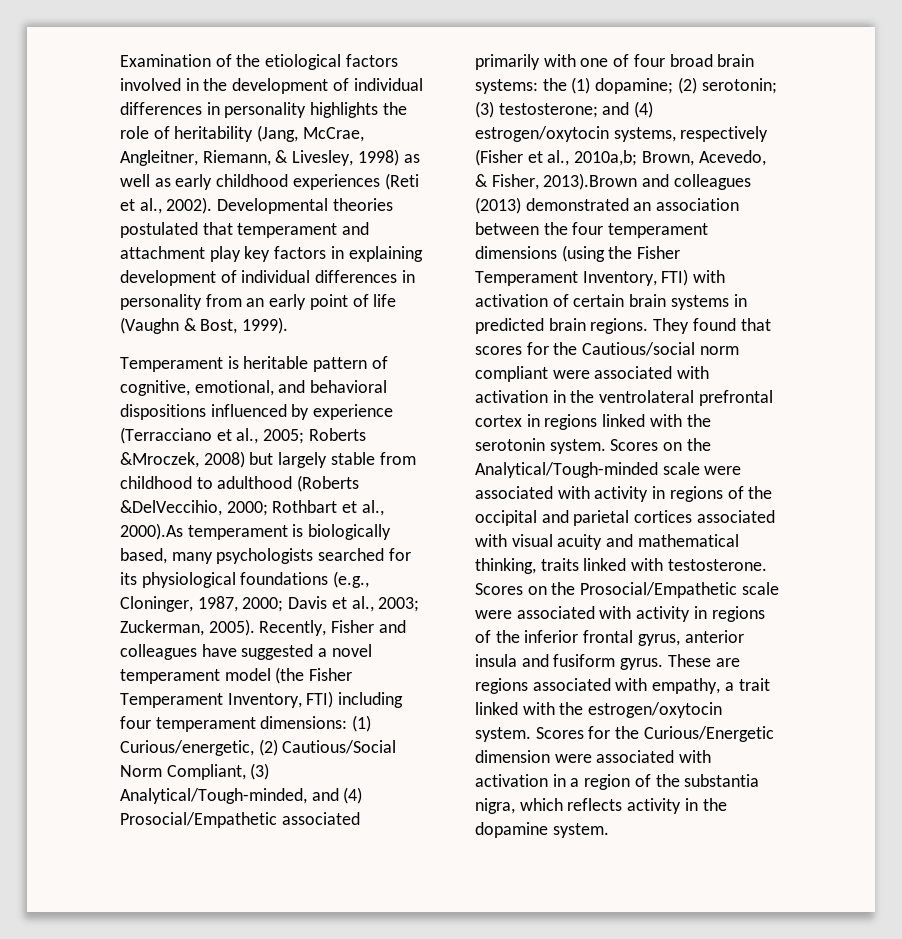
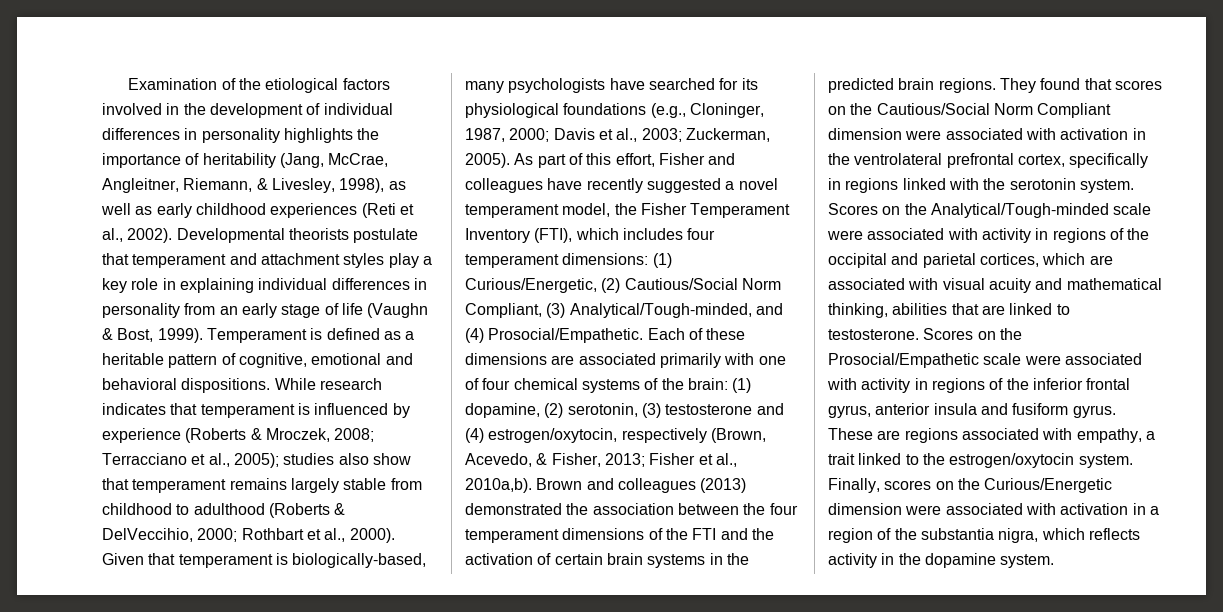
- Examination of the etiological factors involved in the development of individual differences in personality highlights the role of heritability (Jang, McCrae, Angleitner, Riemann, & Livesley, 1998) as well as early childhood experiences (Reti et al., 2002).
+ Examination of the etiological factors involved in the development of individual differences in personality highlights the importance of heritability (Jang, McCrae, Angleitner, Riemann, & Livesley, 1998), as well as early childhood experiences (Reti et al., 2002).
- Developmental theories postulated that temperament and attachment play key factors in explaining development of individual differences in personality from an early point of life (Vaughn & Bost, 1999).
- Temperament is heritable pattern of cognitive, emotional, and behavioral dispositions influenced by experience (Terracciano et al., 2005; Roberts &Mroczek, 2008) but largely stable from childhood to adulthood (Roberts &DelVeccihio, 2000; Rothbart et al., 2000).As temperament is biologically based, many psychologists searched for its physiological foundations (e.g., Cloninger, 1987, 2000; Davis et al., 2003; Zuckerman, 2005).
+ Developmental theorists postulate that temperament and attachment styles play a key role in explaining individual differences in personality from an early stage of life (Vaughn & Bost, 1999). Temperament is defined as a heritable pattern of cognitive, emotional and behavioral dispositions. While research indicates that temperament is influenced by experience (Roberts & Mroczek, 2008; Terracciano et al., 2005); studies also show that temperament remains largely stable from childhood to adulthood (Roberts & DelVeccihio, 2000; Rothbart et al., 2000). Given that temperament is biologically-based, many psychologists have searched for its physiological foundations (e.g., Cloninger, 1987, 2000; Davis et al., 2003; Zuckerman, 2005).
- Recently, Fisher and colleagues have suggested a novel temperament model (the Fisher Temperament Inventory, FTI) including four temperament dimensions: (1) Curious/energetic, (2) Cautious/Social Norm Compliant, (3) Analytical/Tough-minded, and (4) Prosocial/Empathetic associated primarily with one of four broad brain systems: the (1) dopamine; (2) serotonin; (3) testosterone; and (4) estrogen/oxytocin systems, respectively (Fisher et al., 2010a,b; Brown, Acevedo, & Fisher, 2013).Brown and colleagues (2013) demonstrated an association between the four temperament dimensions (using the Fisher Temperament Inventory, FTI) with activation of certain brain systems in predicted brain regions.
+ As part of this effort, Fisher and colleagues have recently suggested a novel temperament model, the Fisher Temperament Inventory (FTI), which includes four temperament dimensions: (1) Curious/Energetic, (2) Cautious/Social Norm Compliant, (3) Analytical/Tough-minded, and (4) Prosocial/Empathetic. Each of these dimensions are associated primarily with one of four chemical systems of the brain: (1) dopamine, (2) serotonin, (3) testosterone and (4) estrogen/oxytocin, respectively (Brown, Acevedo, & Fisher, 2013; Fisher et al., 2010a,b). Brown and colleagues (2013) demonstrated the association between the four temperament dimensions of the FTI and the activation of certain brain systems in the predicted brain regions.
- They found that scores for the Cautious/social norm compliant were associated with activation in the ventrolateral prefrontal cortex in regions linked with the serotonin system.
+ They found that scores on the Cautious/Social Norm Compliant dimension were associated with activation in the ventrolateral prefrontal cortex, specifically in regions linked with the serotonin system.
- Scores on the Analytical/Tough-minded scale were associated with activity in regions of the occipital and parietal cortices associated with visual acuity and mathematical thinking, traits linked with testosterone.
+ Scores on the Analytical/Tough-minded scale were associated with activity in regions of the occipital and parietal cortices, which are associated with visual acuity and mathematical thinking, abilities that are linked to testosterone.
- These are regions associated with empathy, a trait linked with the estrogen/oxytocin system.
+ These are regions associated with empathy, a trait linked to the estrogen/oxytocin system.
- Scores for the Curious/Energetic dimension were associated with activation in a region of the substantia nigra, which reflects activity in the dopamine system.
+ Finally, scores on the Curious/Energetic dimension were associated with activation in a region of the substantia nigra, which reflects activity in the dopamine system.

